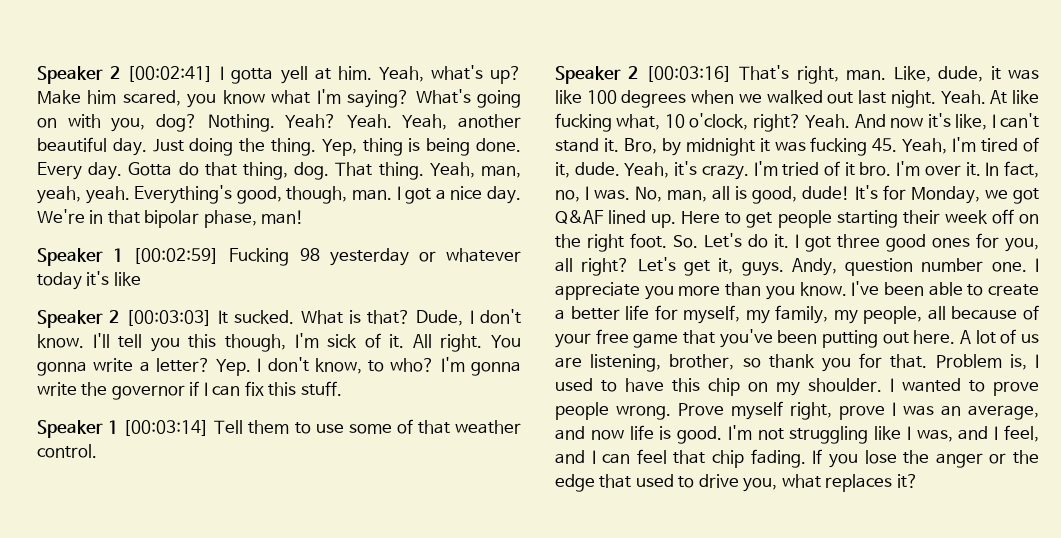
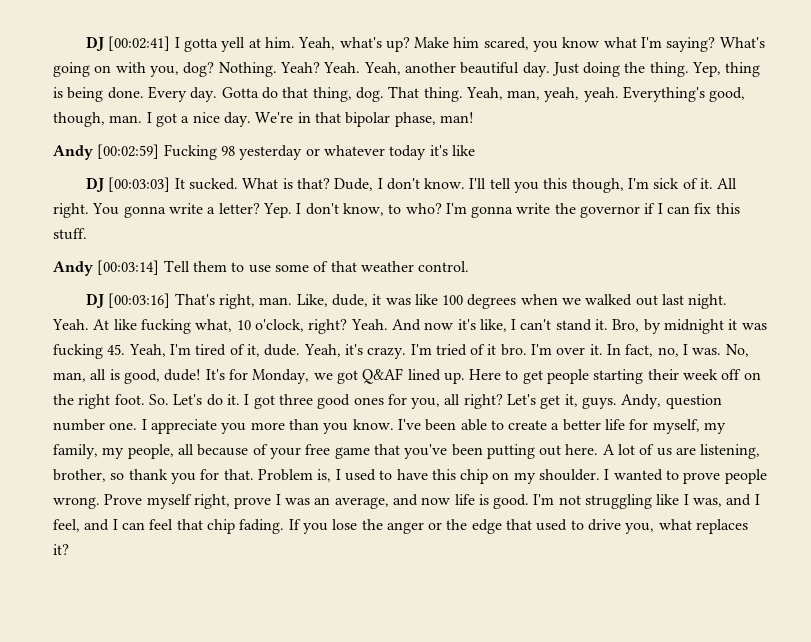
- Speaker 2 [00:02:41] I gotta yell at him.
+ DJ [00:02:41] I gotta yell at him.
- Speaker 1 [00:02:59] Fucking 98 yesterday or whatever today it's like
+ Andy [00:02:59] Fucking 98 yesterday or whatever today it's like
- Speaker 2 [00:03:03] It sucked.
+ DJ [00:03:03] It sucked.
- Speaker 1 [00:03:14] Tell them to use some of that weather control.
+ Andy [00:03:14] Tell them to use some of that weather control.
- Speaker 2 [00:03:16] That's right, man.
+ DJ [00:03:16] That's right, man.

